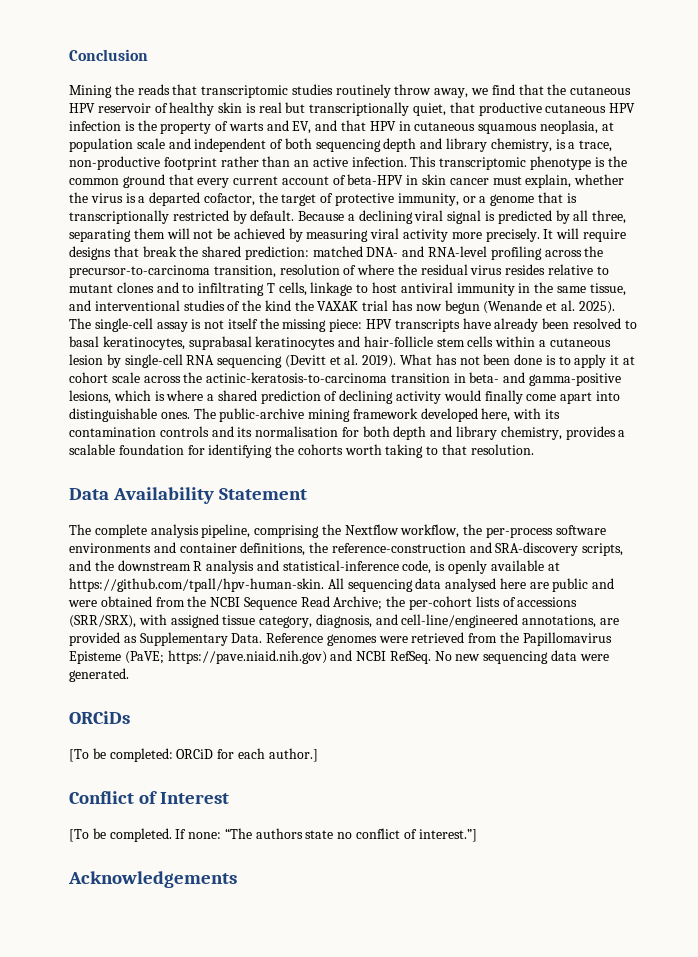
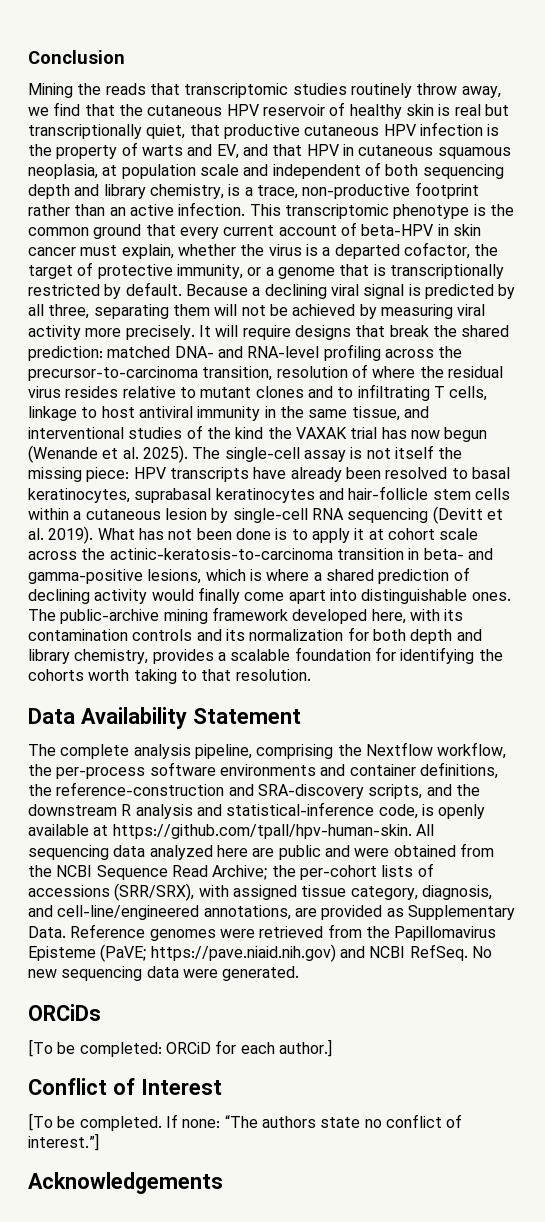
- The public-archive mining framework developed here, with its contamination controls and its normalisation for both depth and library chemistry, provides a scalable foundation for identifying the cohorts worth taking to that resolution.
+ The public-archive mining framework developed here, with its contamination controls and its normalization for both depth and library chemistry, provides a scalable foundation for identifying the cohorts worth taking to that resolution.
- The complete analysis pipeline, comprising the Nextflow workflow, the per-process software environments and container definitions, the reference-construction and SRA-discovery scripts, and the downstream R analysis and statistical-inference code, is openly available at https://github.com/tpall/hpv-human-skin. All sequencing data analysed here are public and were obtained from the NCBI Sequence Read Archive;
+ The complete analysis pipeline, comprising the Nextflow workflow, the per-process software environments and container definitions, the reference-construction and SRA-discovery scripts, and the downstream R analysis and statistical-inference code, is openly available at https://github.com/tpall/hpv-human-skin. All sequencing data analyzed here are public and were obtained from the NCBI Sequence Read Archive;

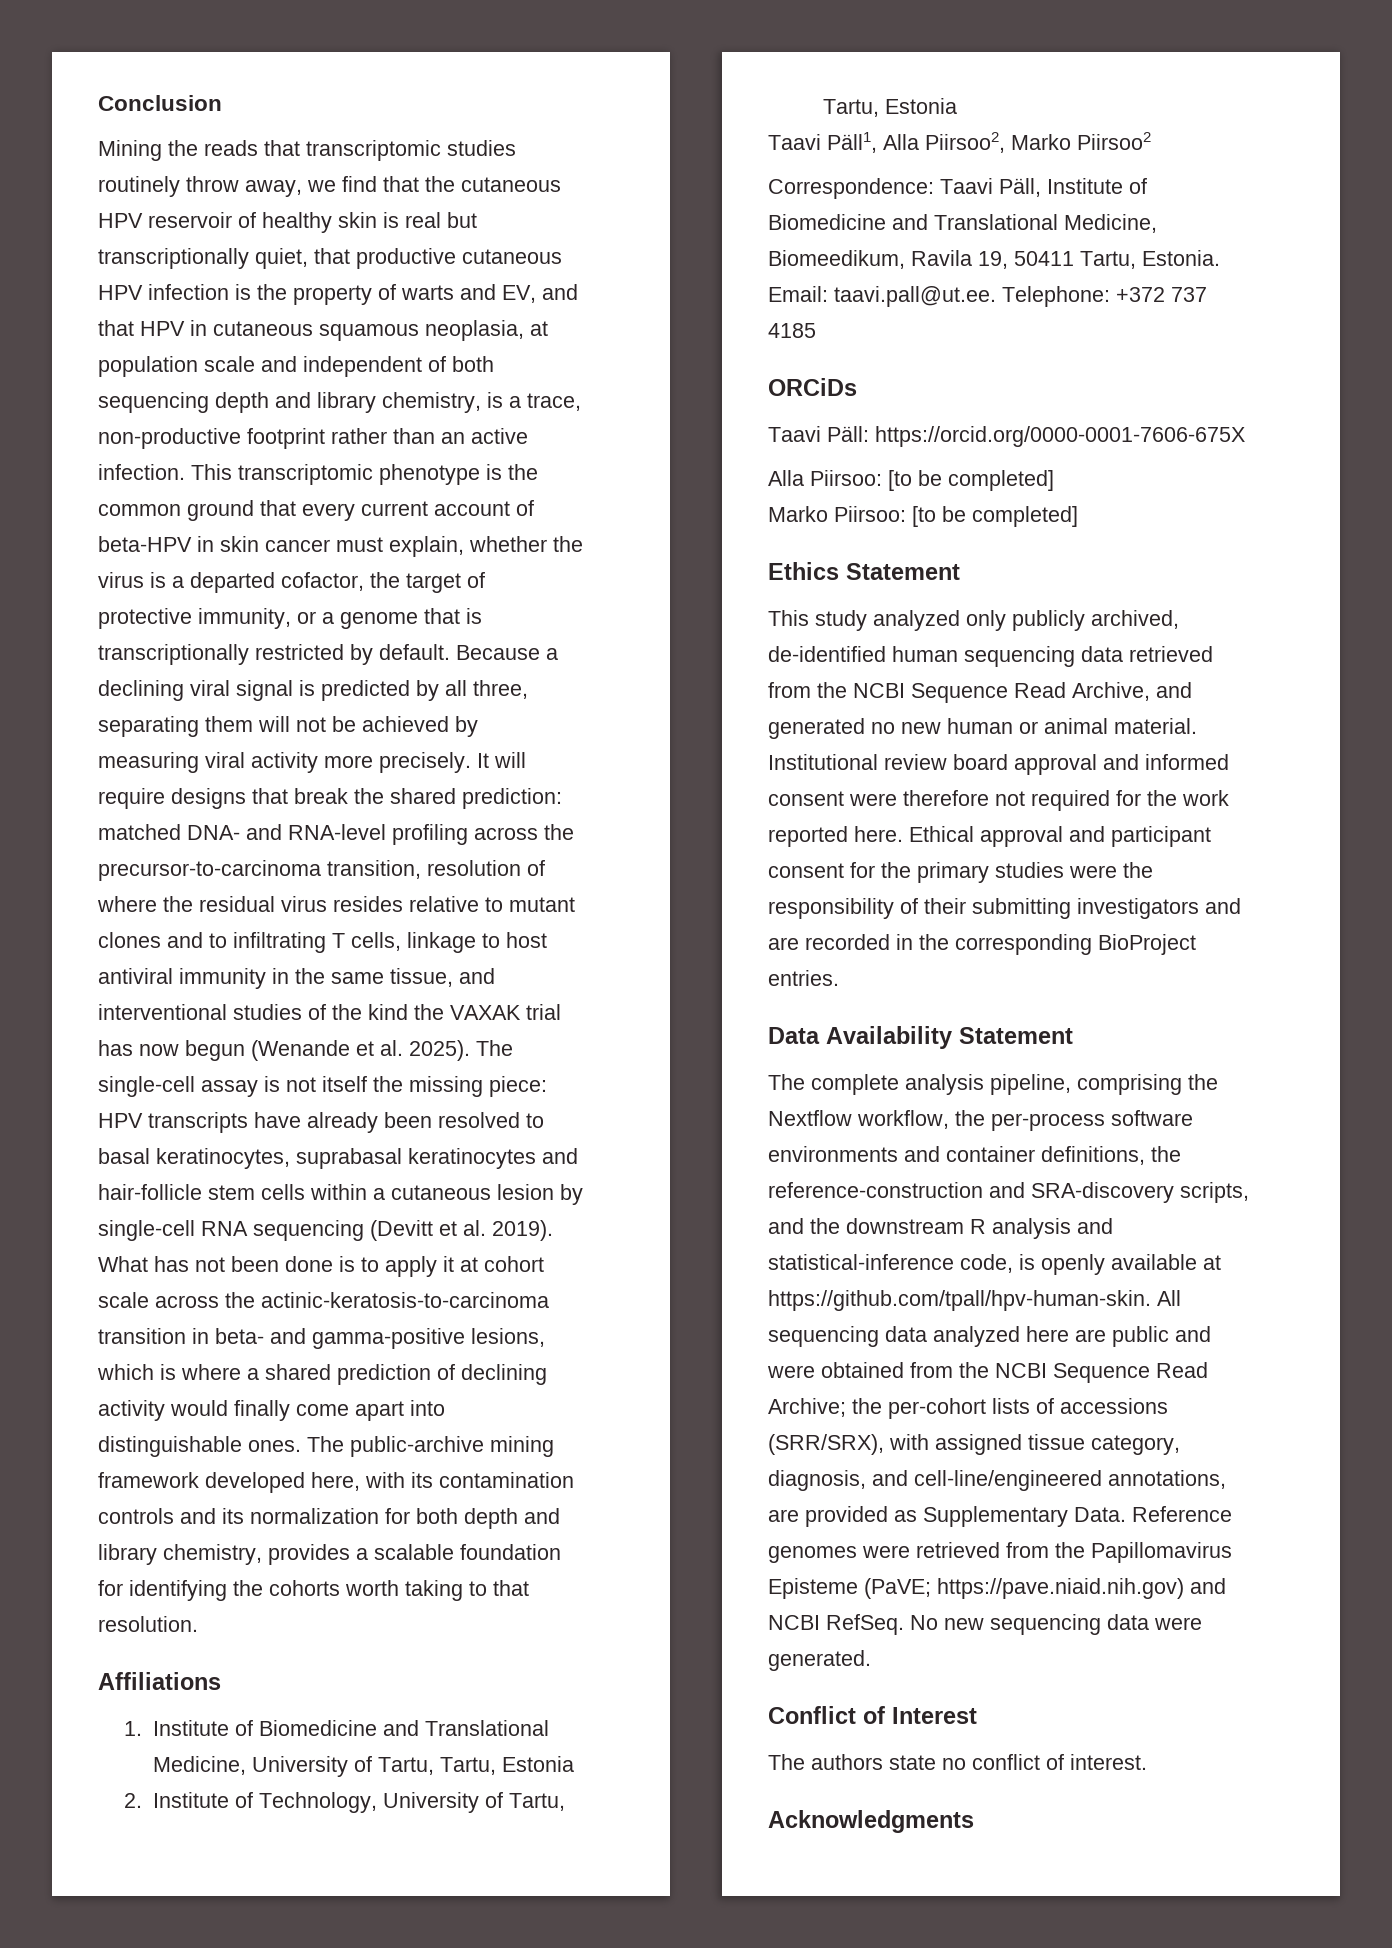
+ Affiliations
+ 1. Institute of Biomedicine and Translational Medicine, University of Tartu, Tartu, Estonia
+ 2. Institute of Technology, University of Tartu, Tartu, Estonia
+ Taavi Päll1, Alla Piirsoo2, Marko Piirsoo2
+ Correspondence: Taavi Päll, Institute of Biomedicine and Translational Medicine, Biomeedikum, Ravila 19, 50411 Tartu, Estonia. Email: taavi.pall@ut.ee. Telephone: +372 737 4185
+ ORCiDs
+ Taavi Päll: https://orcid.org/0000-0001-7606-675X
+ Alla Piirsoo: [to be completed]
+ Marko Piirsoo: [to be completed]
+ Ethics Statement
+ This study analyzed only publicly archived, de-identified human sequencing data retrieved from the NCBI Sequence Read Archive, and generated no new human or animal material. Institutional review board approval and informed consent were therefore not required for the work reported here. Ethical approval and participant consent for the primary studies were the responsibility of their submitting investigators and are recorded in the corresponding BioProject entries.
- ORCiDs
- [To be completed: ORCiD for each author.]
  Conflict of Interest
- [To be completed. If none: “The authors state no conflict of interest.”]
- Acknowledgements
+ The authors state no conflict of interest.
+ Acknowledgments

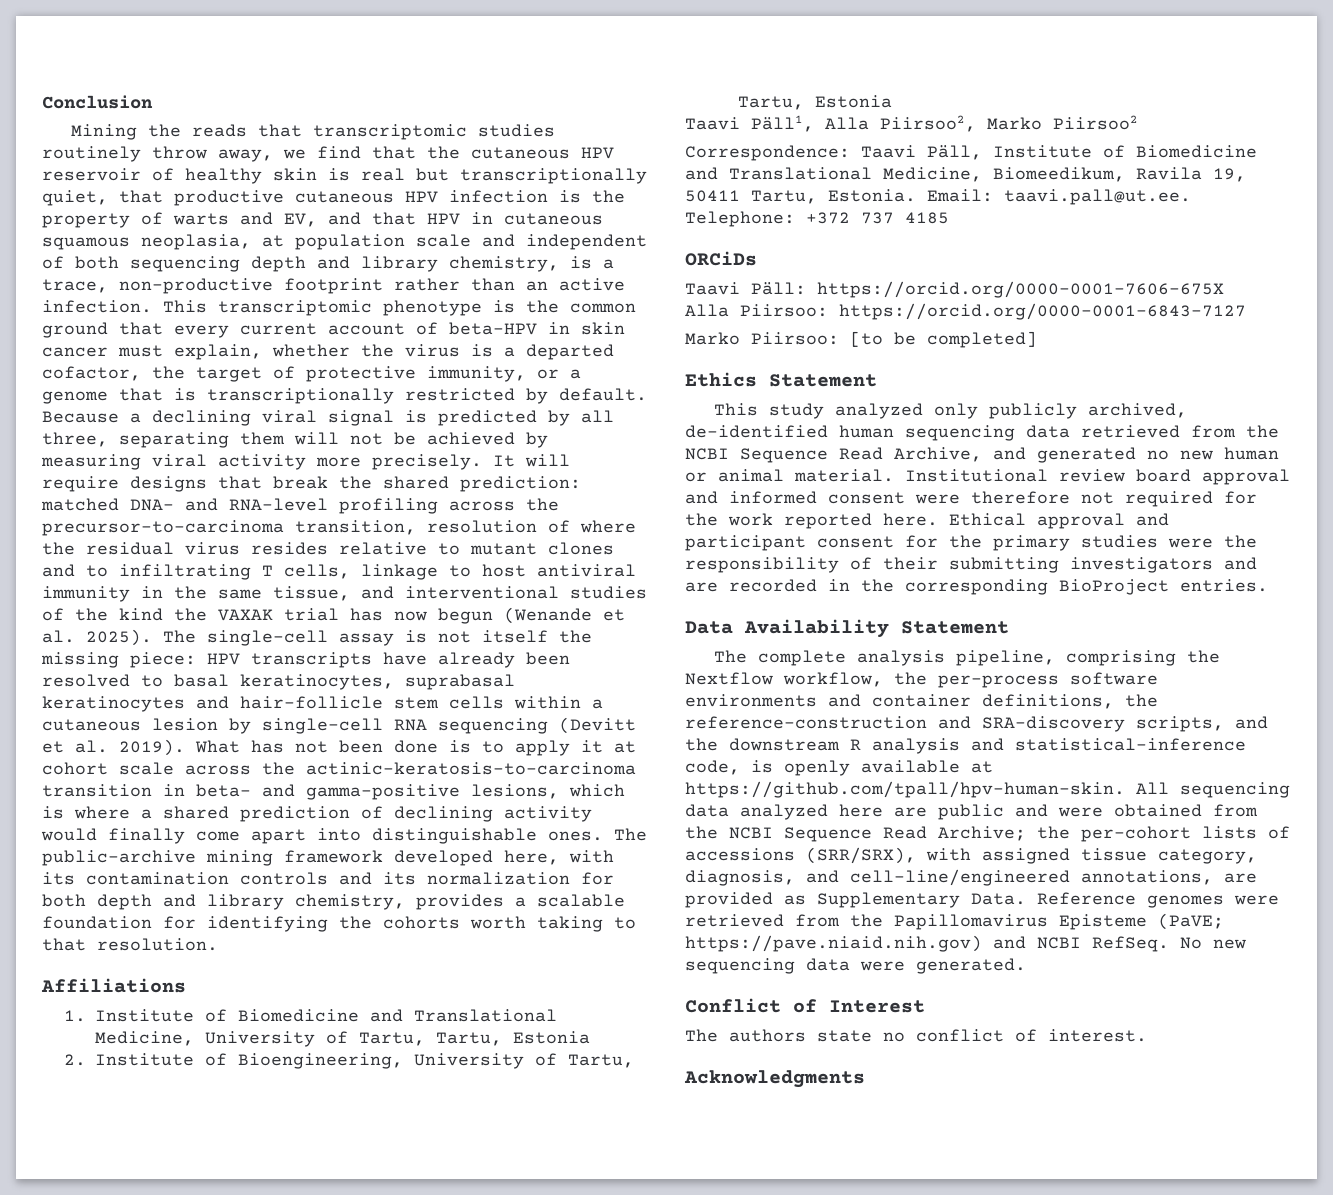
- 2. Institute of Technology, University of Tartu, Tartu, Estonia
+ 2. Institute of Bioengineering, University of Tartu, Tartu, Estonia
- Alla Piirsoo: [to be completed]
+ Alla Piirsoo: https://orcid.org/0000-0001-6843-7127

